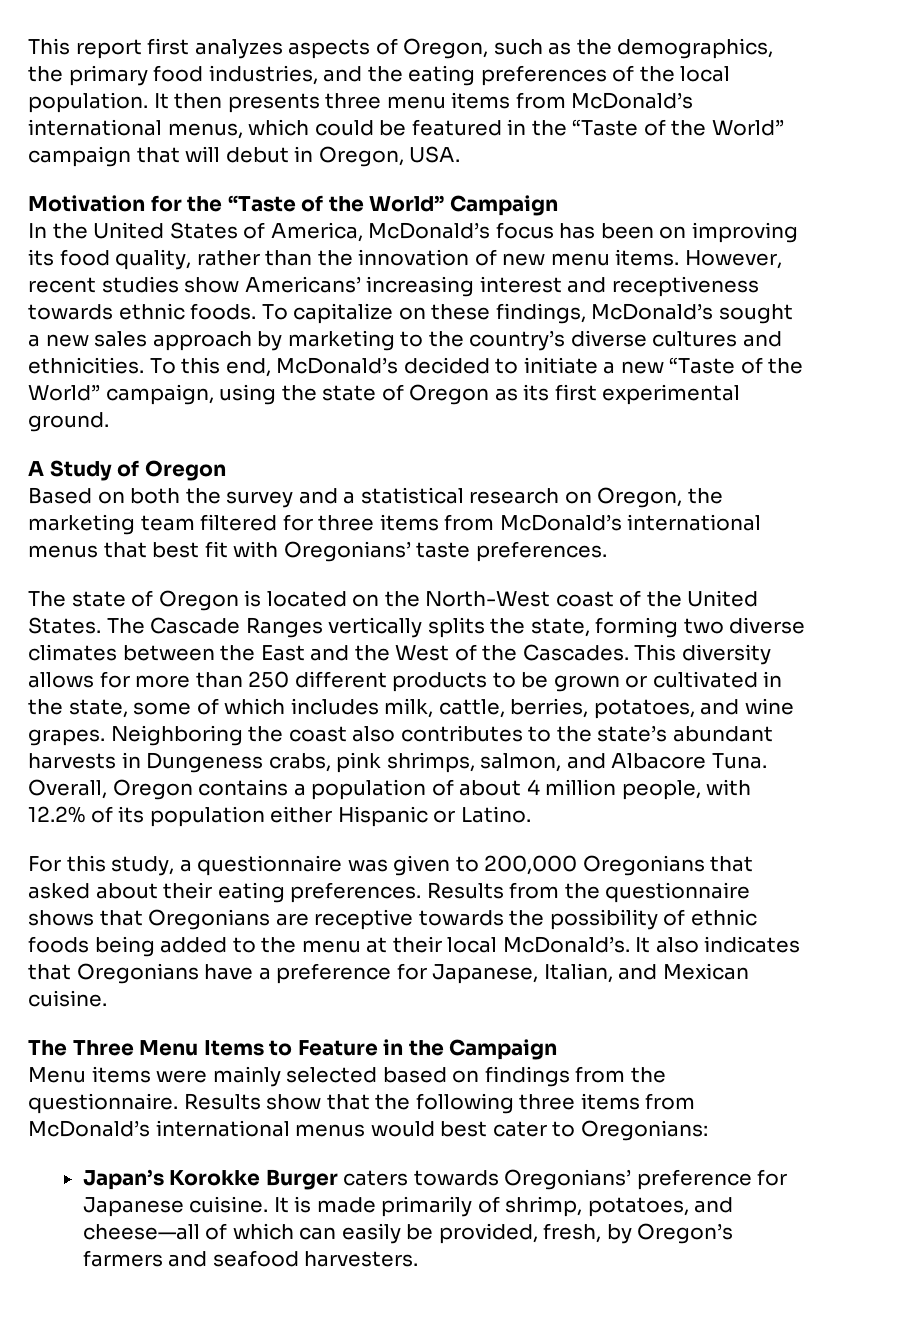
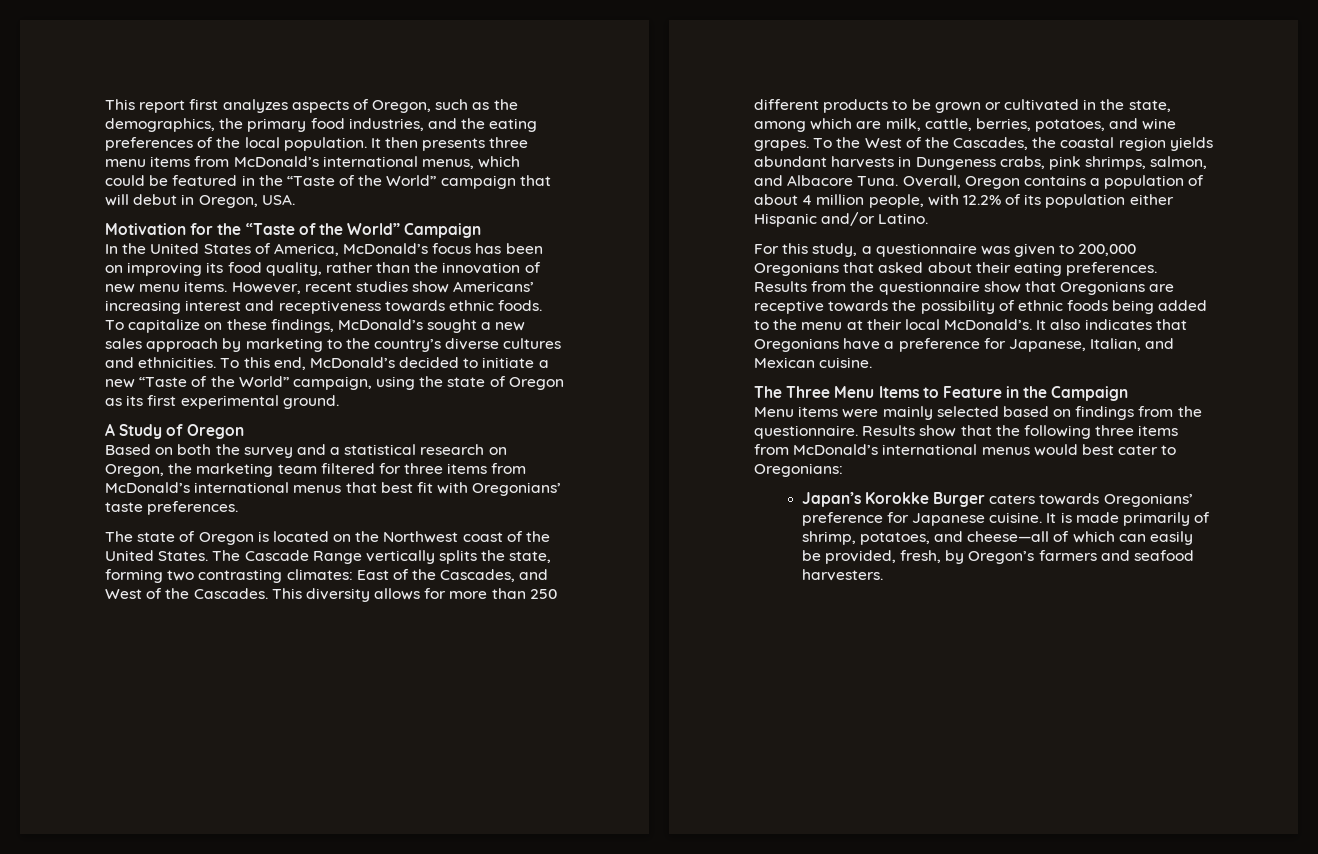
- The state of Oregon is located on the North-West coast of the United States.
+ The state of Oregon is located on the Northwest coast of the United States.
- The Cascade Ranges vertically splits the state, forming two diverse climates between the East and the West of the Cascades.
+ The Cascade Range vertically splits the state, forming two contrasting climates: East of the Cascades, and West of the Cascades.
- This diversity allows for more than 250 different products to be grown or cultivated in the state, some of which includes milk, cattle, berries, potatoes, and wine grapes.
+ This diversity allows for more than 250 different products to be grown or cultivated in the state, among which are milk, cattle, berries, potatoes, and wine grapes.
- Neighboring the coast also contributes to the state’s abundant harvests in Dungeness crabs, pink shrimps, salmon, and Albacore Tuna.
+ To the West of the Cascades, the coastal region yields abundant harvests in Dungeness crabs, pink shrimps, salmon, and Albacore Tuna.
- Overall, Oregon contains a population of about 4 million people, with 12.2% of its population either Hispanic or Latino.
+ Overall, Oregon contains a population of about 4 million people, with 12.2% of its population either Hispanic and/or Latino.
- Results from the questionnaire shows that Oregonians are receptive towards the possibility of ethnic foods being added to the menu at their local McDonald’s.
+ Results from the questionnaire show that Oregonians are receptive towards the possibility of ethnic foods being added to the menu at their local McDonald’s.

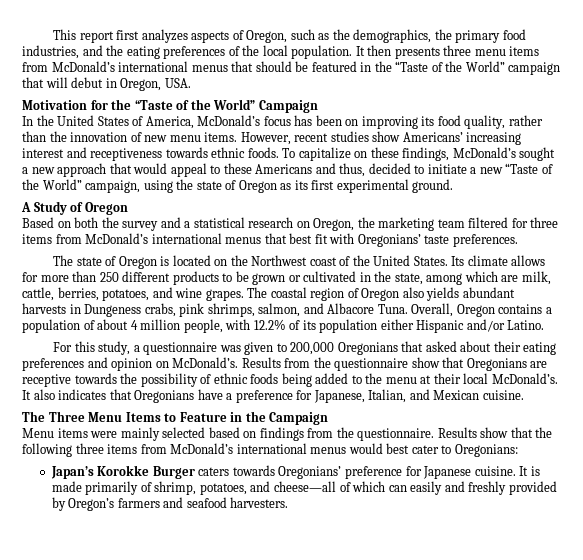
- It then presents three menu items from McDonald’s international menus, which could be featured in the “Taste of the World” campaign that will debut in Oregon, USA.
+ It then presents three menu items from McDonald’s international menus that should be featured in the “Taste of the World” campaign that will debut in Oregon, USA.
- To capitalize on these findings, McDonald’s sought a new sales approach by marketing to the country’s diverse cultures and ethnicities. To this end, McDonald’s decided to initiate a new “Taste of the World” campaign, using the state of Oregon as its first experimental ground.
+ To capitalize on these findings, McDonald’s sought a new approach that would appeal to these Americans and thus, decided to initiate a new “Taste of the World” campaign, using the state of Oregon as its first experimental ground.
- The Cascade Range vertically splits the state, forming two contrasting climates: East of the Cascades, and West of the Cascades. This diversity allows for more than 250 different products to be grown or cultivated in the state, among which are milk, cattle, berries, potatoes, and wine grapes.
+ Its climate allows for more than 250 different products to be grown or cultivated in the state, among which are milk, cattle, berries, potatoes, and wine grapes.
- To the West of the Cascades, the coastal region yields abundant harvests in Dungeness crabs, pink shrimps, salmon, and Albacore Tuna.
+ The coastal region of Oregon also yields abundant harvests in Dungeness crabs, pink shrimps, salmon, and Albacore Tuna.
- For this study, a questionnaire was given to 200,000 Oregonians that asked about their eating preferences.
+ For this study, a questionnaire was given to 200,000 Oregonians that asked about their eating preferences and opinion on McDonald’s.
- It is made primarily of shrimp, potatoes, and cheese—all of which can easily be provided, fresh, by Oregon’s farmers and seafood harvesters.
+ It is made primarily of shrimp, potatoes, and cheese—all of which can easily and freshly provided by Oregon’s farmers and seafood harvesters.

